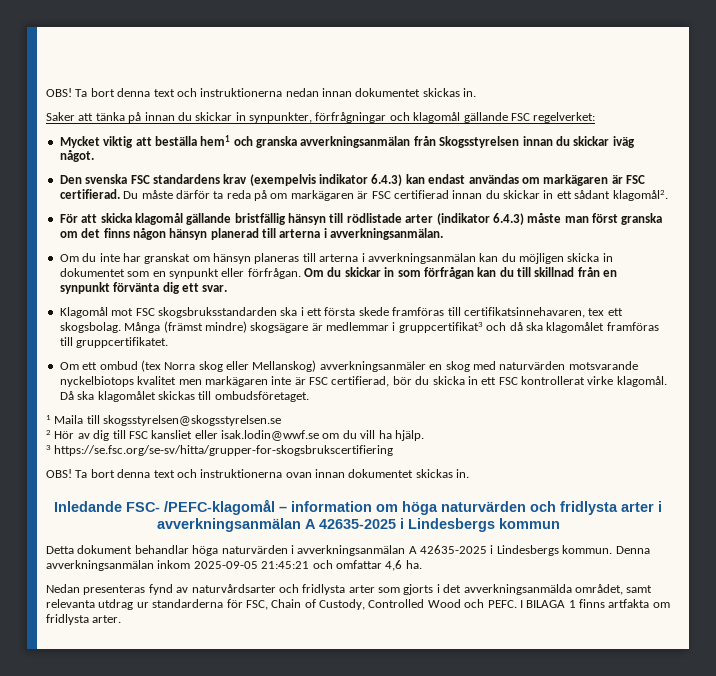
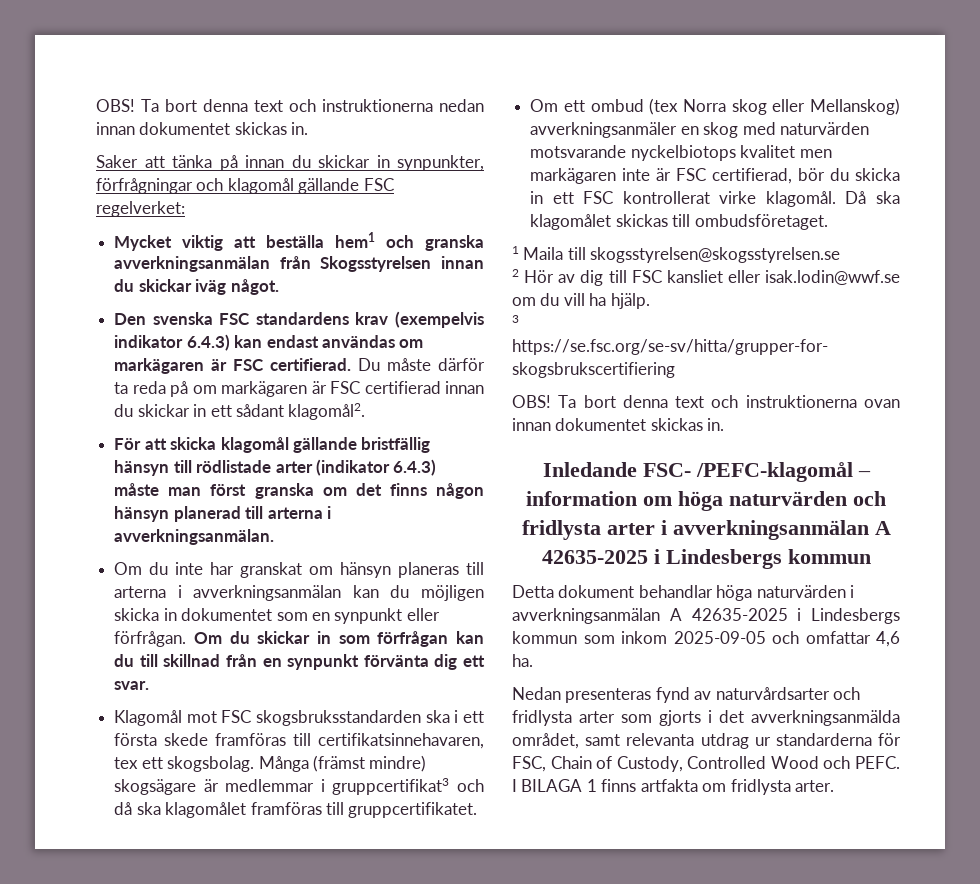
- Detta dokument behandlar höga naturvärden i avverkningsanmälan A 42635-2025 i Lindesbergs kommun. Denna avverkningsanmälan inkom 2025-09-05 21:45:21 och omfattar 4,6 ha.
+ Detta dokument behandlar höga naturvärden i avverkningsanmälan A 42635-2025 i Lindesbergs kommun som inkom 2025-09-05 och omfattar 4,6 ha.

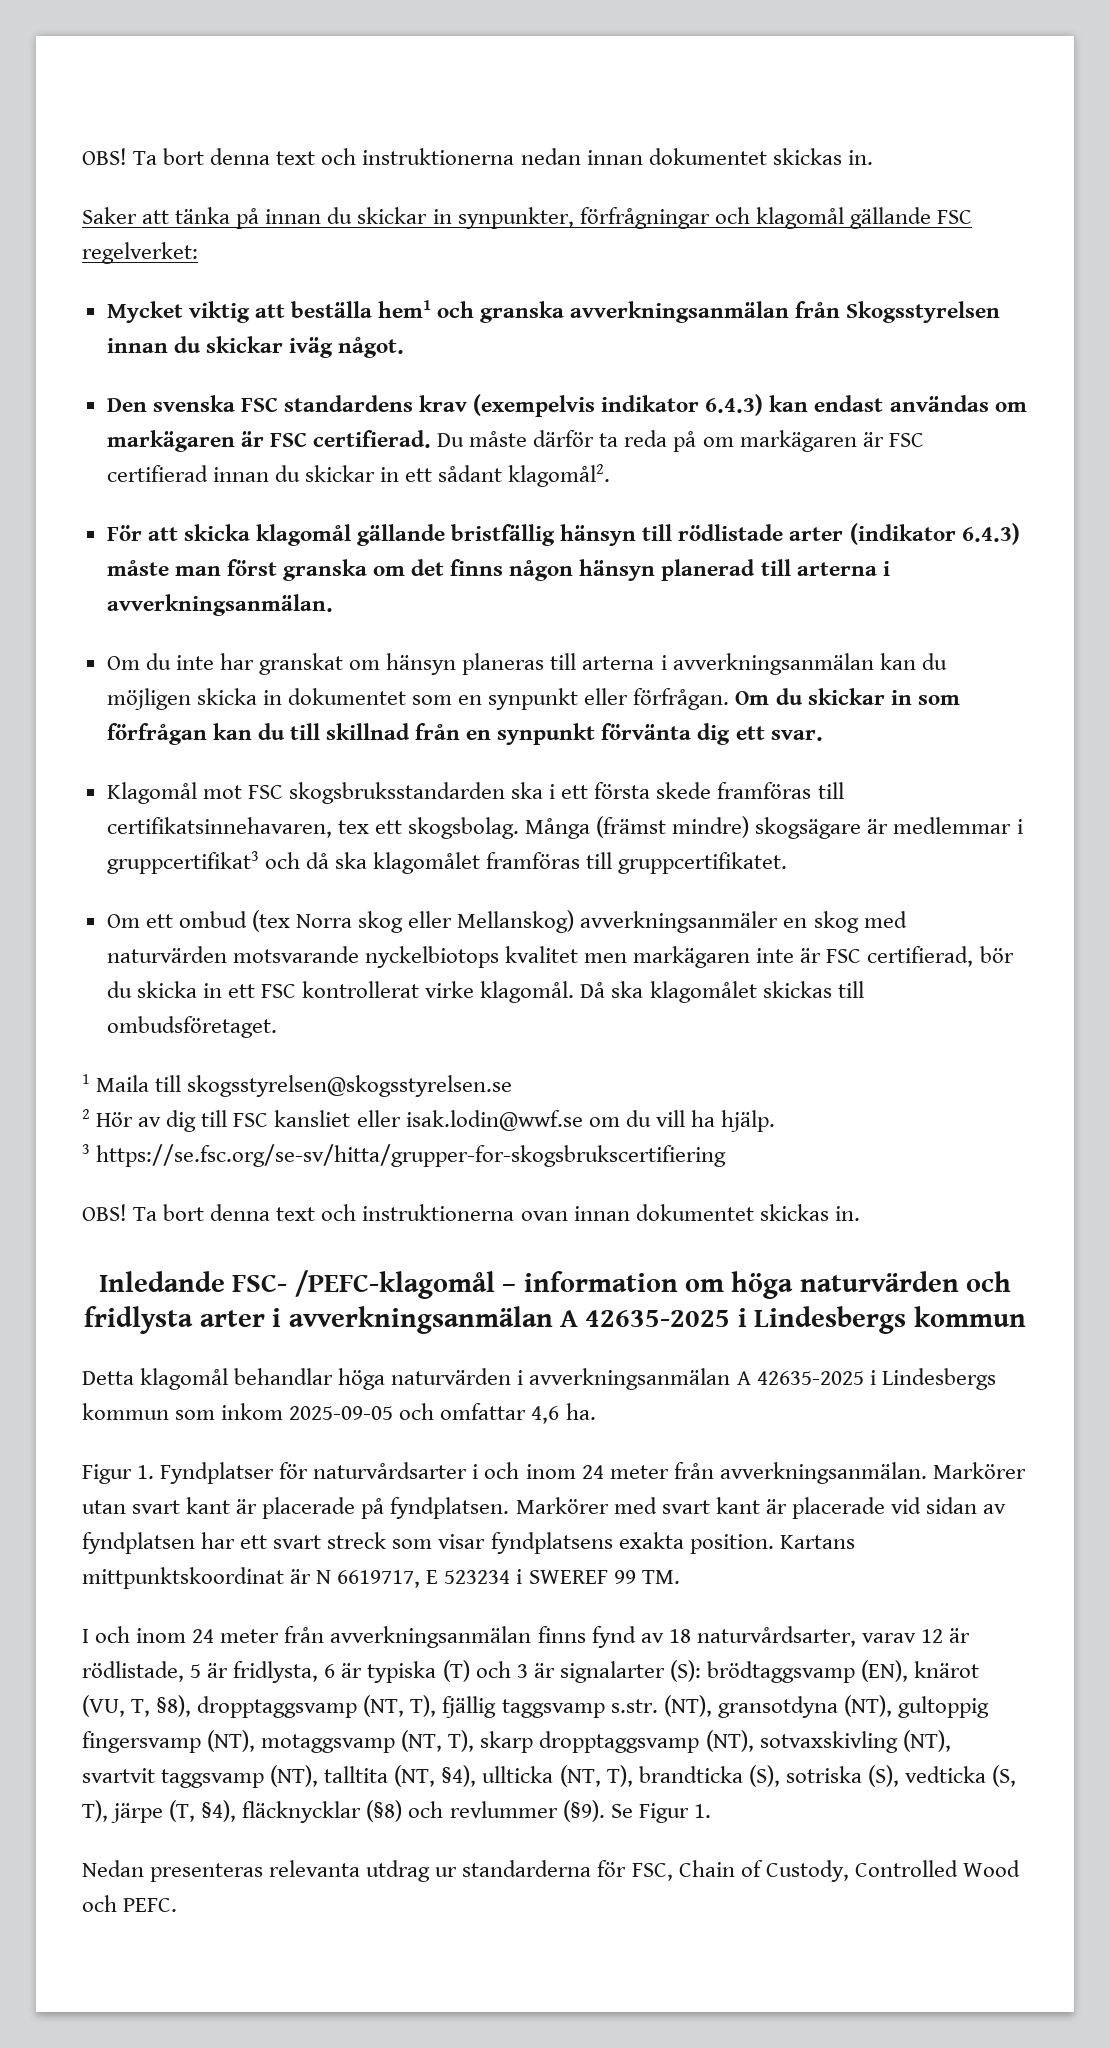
- Detta dokument behandlar höga naturvärden i avverkningsanmälan A 42635-2025 i Lindesbergs kommun som inkom 2025-09-05 och omfattar 4,6 ha.
+ Detta klagomål behandlar höga naturvärden i avverkningsanmälan A 42635-2025 i Lindesbergs kommun som inkom 2025-09-05 och omfattar 4,6 ha.
- Nedan presenteras fynd av naturvårdsarter och fridlysta arter som gjorts i det avverkningsanmälda området, samt relevanta utdrag ur standarderna för FSC, Chain of Custody, Controlled Wood och PEFC. I BILAGA 1 finns artfakta om fridlysta arter.
+ Figur 1. Fyndplatser för naturvårdsarter i och inom 24 meter från avverkningsanmälan. Markörer utan svart kant är placerade på fyndplatsen. Markörer med svart kant är placerade vid sidan av fyndplatsen har ett svart streck som visar fyndplatsens exakta position. Kartans mittpunktskoordinat är N 6619717, E 523234 i SWEREF 99 TM.
+ I och inom 24 meter från avverkningsanmälan finns fynd av 18 naturvårdsarter, varav 12 är rödlistade, 5 är fridlysta, 6 är typiska (T) och 3 är signalarter (S): brödtaggsvamp (EN), knärot (VU, T, §8), dropptaggsvamp (NT, T), fjällig taggsvamp s.str. (NT), gransotdyna (NT), gultoppig fingersvamp (NT), motaggsvamp (NT, T), skarp dropptaggsvamp (NT), sotvaxskivling (NT), svartvit taggsvamp (NT), talltita (NT, §4), ullticka (NT, T), brandticka (S), sotriska (S), vedticka (S, T), järpe (T, §4), fläcknycklar (§8) och revlummer (§9). Se Figur 1.
+ Nedan presenteras relevanta utdrag ur standarderna för FSC, Chain of Custody, Controlled Wood och PEFC.

